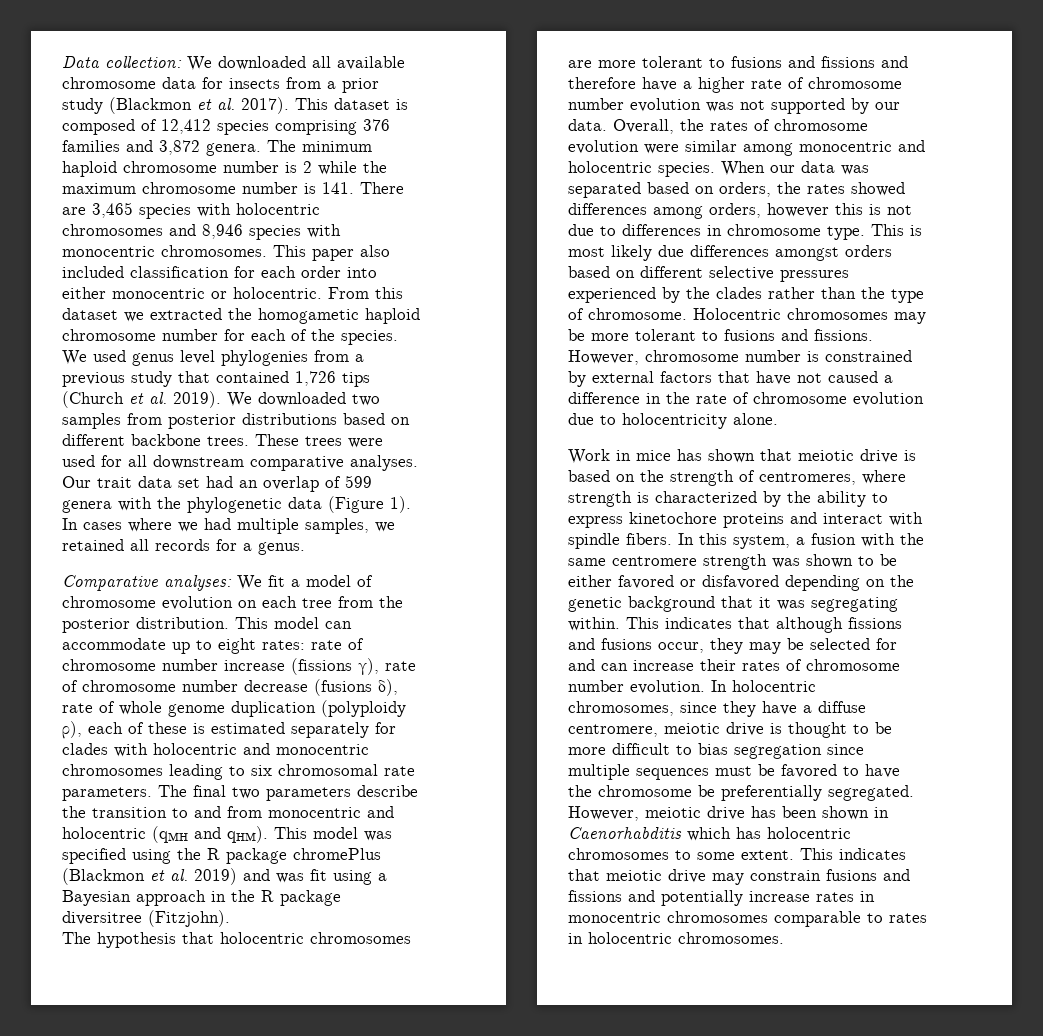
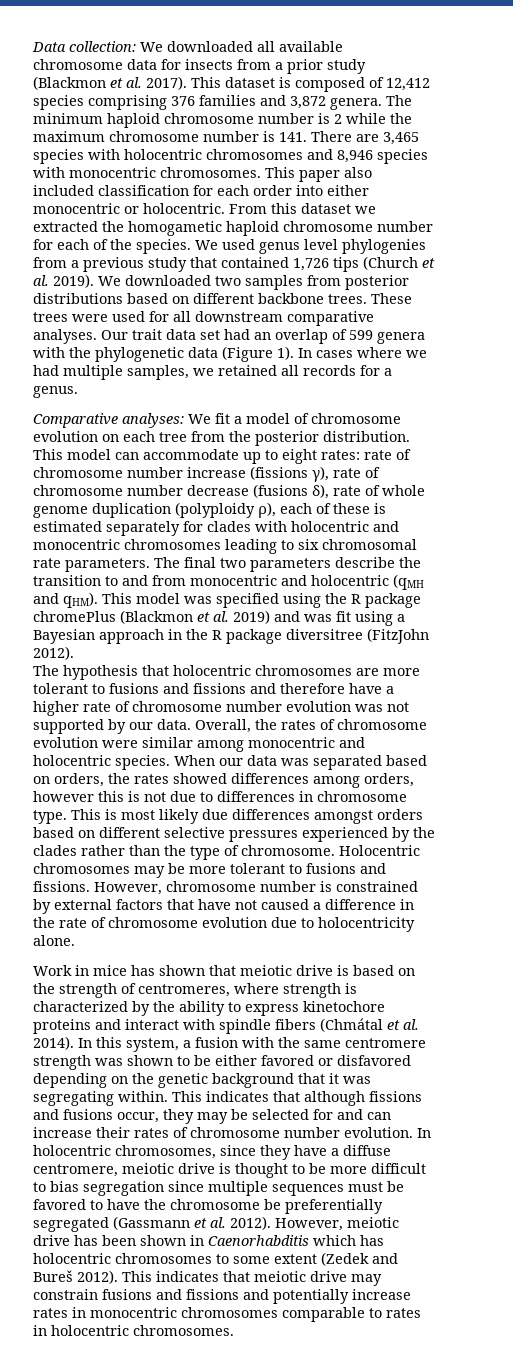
- This model was specified using the R package chromePlus (Blackmon et al. 2019) and was fit using a Bayesian approach in the R package diversitree (Fitzjohn).
+ This model was specified using the R package chromePlus (Blackmon et al. 2019) and was fit using a Bayesian approach in the R package diversitree (FitzJohn 2012).
- Work in mice has shown that meiotic drive is based on the strength of centromeres, where strength is characterized by the ability to express kinetochore proteins and interact with spindle fibers.
+ Work in mice has shown that meiotic drive is based on the strength of centromeres, where strength is characterized by the ability to express kinetochore proteins and interact with spindle fibers (Chmátal et al. 2014).
- In holocentric chromosomes, since they have a diffuse centromere, meiotic drive is thought to be more difficult to bias segregation since multiple sequences must be favored to have the chromosome be preferentially segregated.
+ In holocentric chromosomes, since they have a diffuse centromere, meiotic drive is thought to be more difficult to bias segregation since multiple sequences must be favored to have the chromosome be preferentially segregated (Gassmann et al. 2012).
- However, meiotic drive has been shown in Caenorhabditis which has holocentric chromosomes to some extent.
+ However, meiotic drive has been shown in Caenorhabditis which has holocentric chromosomes to some extent (Zedek and Bureš 2012).

